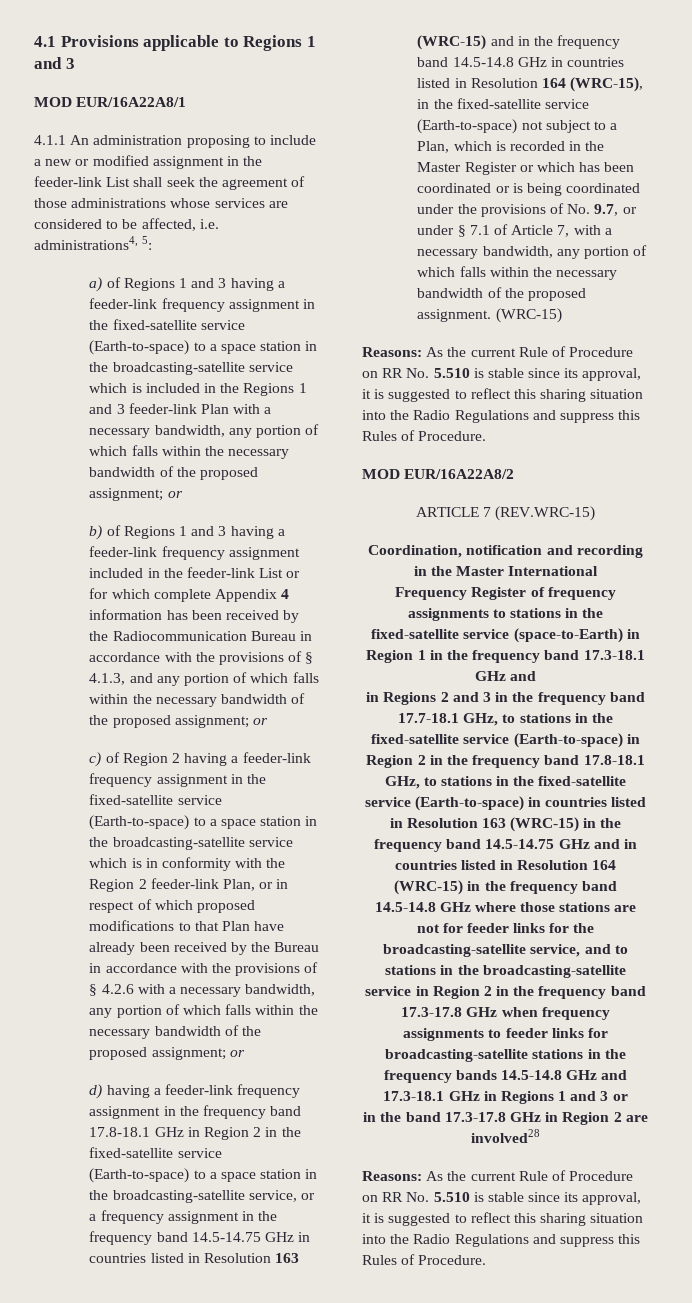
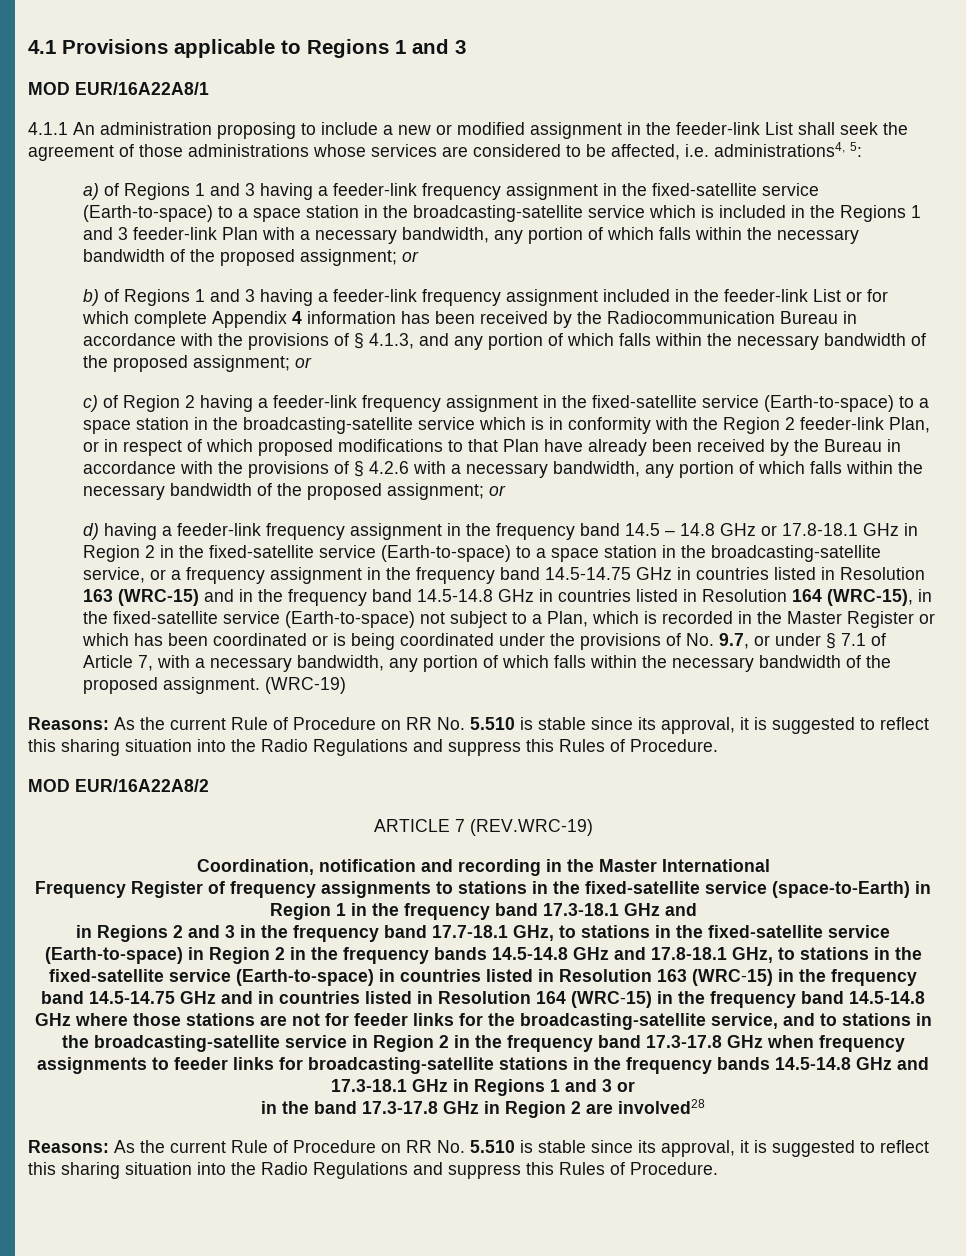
- d) having a feeder-link frequency assignment in the frequency band 17.8-18.1 GHz in Region 2 in the fixed-satellite service (Earth-to-space) to a space station in the broadcasting-satellite service, or a frequency assignment in the frequency band 14.5-14.75 GHz in countries listed in Resolution 163 (WRC-15) and in the frequency band 14.5-14.8 GHz in countries listed in Resolution 164 (WRC-15), in the fixed-satellite service (Earth-to-space) not subject to a Plan, which is recorded in the Master Register or which has been coordinated or is being coordinated under the provisions of No. 9.7, or under § 7.1 of Article 7, with a necessary bandwidth, any portion of which falls within the necessary bandwidth of the proposed assignment. (WRC-15)
+ d) having a feeder-link frequency assignment in the frequency band 14.5 – 14.8 GHz or 17.8-18.1 GHz in Region 2 in the fixed-satellite service (Earth-to-space) to a space station in the broadcasting-satellite service, or a frequency assignment in the frequency band 14.5-14.75 GHz in countries listed in Resolution 163 (WRC-15) and in the frequency band 14.5-14.8 GHz in countries listed in Resolution 164 (WRC-15), in the fixed-satellite service (Earth-to-space) not subject to a Plan, which is recorded in the Master Register or which has been coordinated or is being coordinated under the provisions of No. 9.7, or under § 7.1 of Article 7, with a necessary bandwidth, any portion of which falls within the necessary bandwidth of the proposed assignment. (WRC-19)
- ARTICLE 7 (REV.WRC-15)
+ ARTICLE 7 (REV.WRC-19)
- in Regions 2 and 3 in the frequency band 17.7-18.1 GHz, to stations in the fixed-satellite service (Earth-to-space) in Region 2 in the frequency band 17.8-18.1 GHz, to stations in the fixed-satellite service (Earth-to-space) in countries listed in Resolution 163 (WRC-15) in the frequency band 14.5-14.75 GHz and in countries listed in Resolution 164 (WRC-15) in the frequency band 14.5-14.8 GHz where those stations are not for feeder links for the broadcasting-satellite service, and to stations in the broadcasting-satellite service in Region 2 in the frequency band 17.3-17.8 GHz when frequency assignments to feeder links for broadcasting-satellite stations in the frequency bands 14.5-14.8 GHz and 17.3-18.1 GHz in Regions 1 and 3 or
+ in Regions 2 and 3 in the frequency band 17.7-18.1 GHz, to stations in the fixed-satellite service (Earth-to-space) in Region 2 in the frequency bands 14.5-14.8 GHz and 17.8-18.1 GHz, to stations in the fixed-satellite service (Earth-to-space) in countries listed in Resolution 163 (WRC-15) in the frequency band 14.5-14.75 GHz and in countries listed in Resolution 164 (WRC-15) in the frequency band 14.5-14.8 GHz where those stations are not for feeder links for the broadcasting-satellite service, and to stations in the broadcasting-satellite service in Region 2 in the frequency band 17.3-17.8 GHz when frequency assignments to feeder links for broadcasting-satellite stations in the frequency bands 14.5-14.8 GHz and 17.3-18.1 GHz in Regions 1 and 3 or

